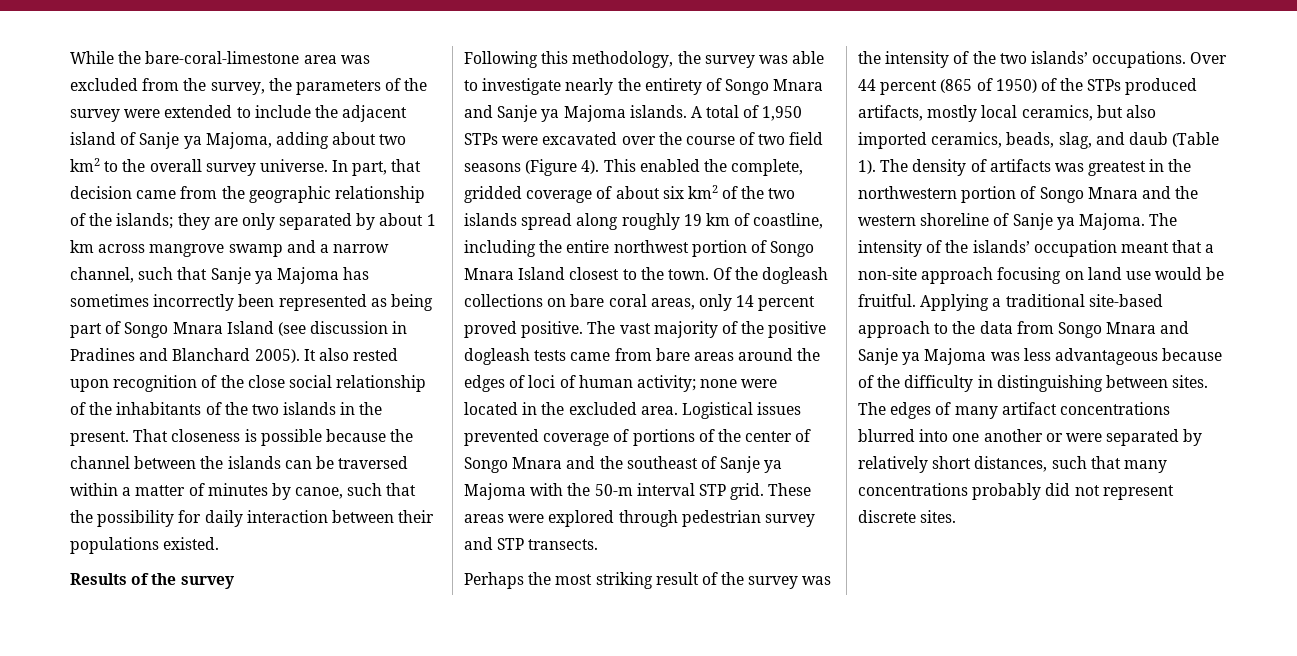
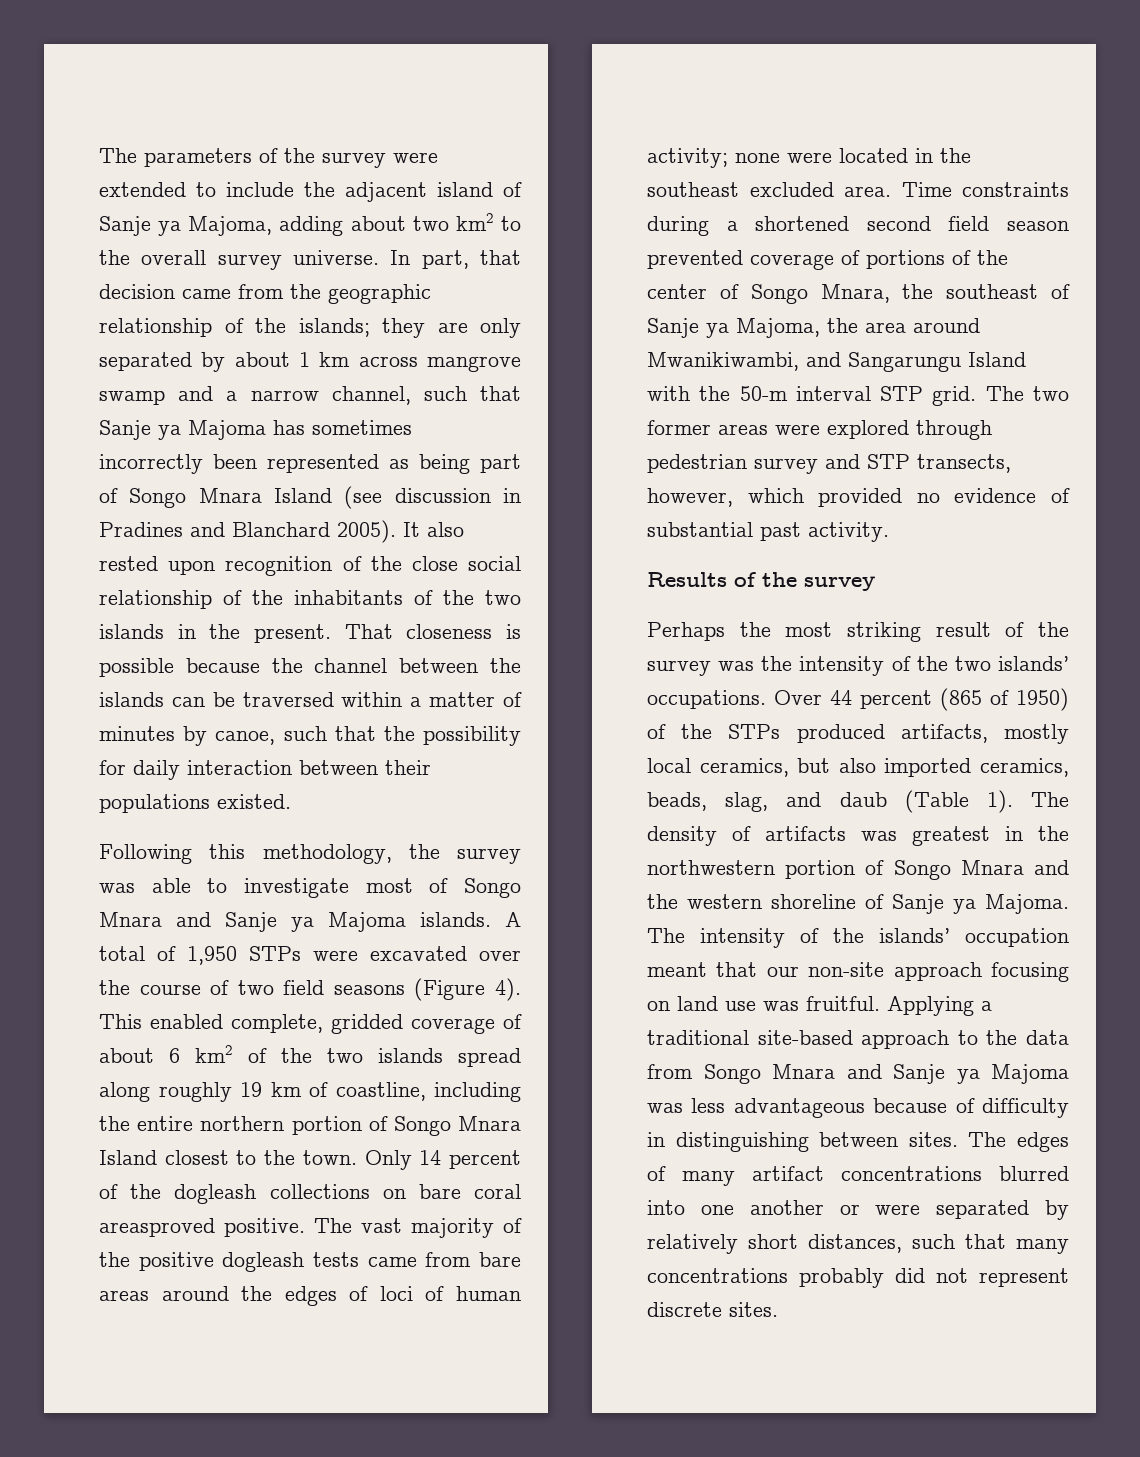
- While the bare-coral-limestone area was excluded from the survey, the parameters of the survey were extended to include the adjacent island of Sanje ya Majoma, adding about two km2 to the overall survey universe.
+ The parameters of the survey were extended to include the adjacent island of Sanje ya Majoma, adding about two km2 to the overall survey universe.
- Results of the survey
- Following this methodology, the survey was able to investigate nearly the entirety of Songo Mnara and Sanje ya Majoma islands.
+ Following this methodology, the survey was able to investigate most of Songo Mnara and Sanje ya Majoma islands.
- This enabled the complete, gridded coverage of about six km2 of the two islands spread along roughly 19 km of coastline, including the entire northwest portion of Songo Mnara Island closest to the town.
+ This enabled complete, gridded coverage of about 6 km2 of the two islands spread along roughly 19 km of coastline, including the entire northern portion of Songo Mnara Island closest to the town.
- Of the dogleash collections on bare coral areas, only 14 percent proved positive.
+ Only 14 percent of the dogleash collections on bare coral areasproved positive.
- The vast majority of the positive dogleash tests came from bare areas around the edges of loci of human activity; none were located in the excluded area.
+ The vast majority of the positive dogleash tests came from bare areas around the edges of loci of human activity; none were located in the southeast excluded area.
- Logistical issues prevented coverage of portions of the center of Songo Mnara and the southeast of Sanje ya Majoma with the 50-m interval STP grid.
+ Time constraints during a shortened second field season prevented coverage of portions of the center of Songo Mnara, the southeast of Sanje ya Majoma, the area around Mwanikiwambi, and Sangarungu Island with the 50-m interval STP grid.
- These areas were explored through pedestrian survey and STP transects.
+ The two former areas were explored through pedestrian survey and STP transects, however, which provided no evidence of substantial past activity.
+ Results of the survey
- The intensity of the islands’ occupation meant that a non-site approach focusing on land use would be fruitful.
+ The intensity of the islands’ occupation meant that our non-site approach focusing on land use was fruitful.
- Applying a traditional site-based approach to the data from Songo Mnara and Sanje ya Majoma was less advantageous because of the difficulty in distinguishing between sites.
+ Applying a traditional site-based approach to the data from Songo Mnara and Sanje ya Majoma was less advantageous because of difficulty in distinguishing between sites.

